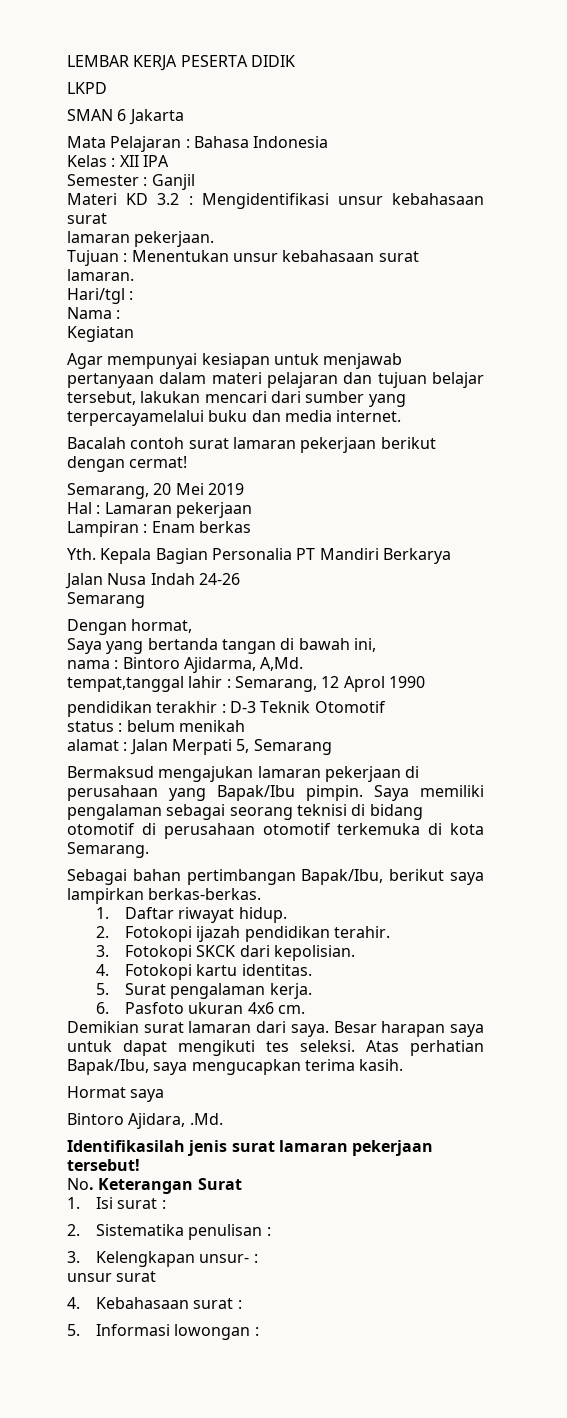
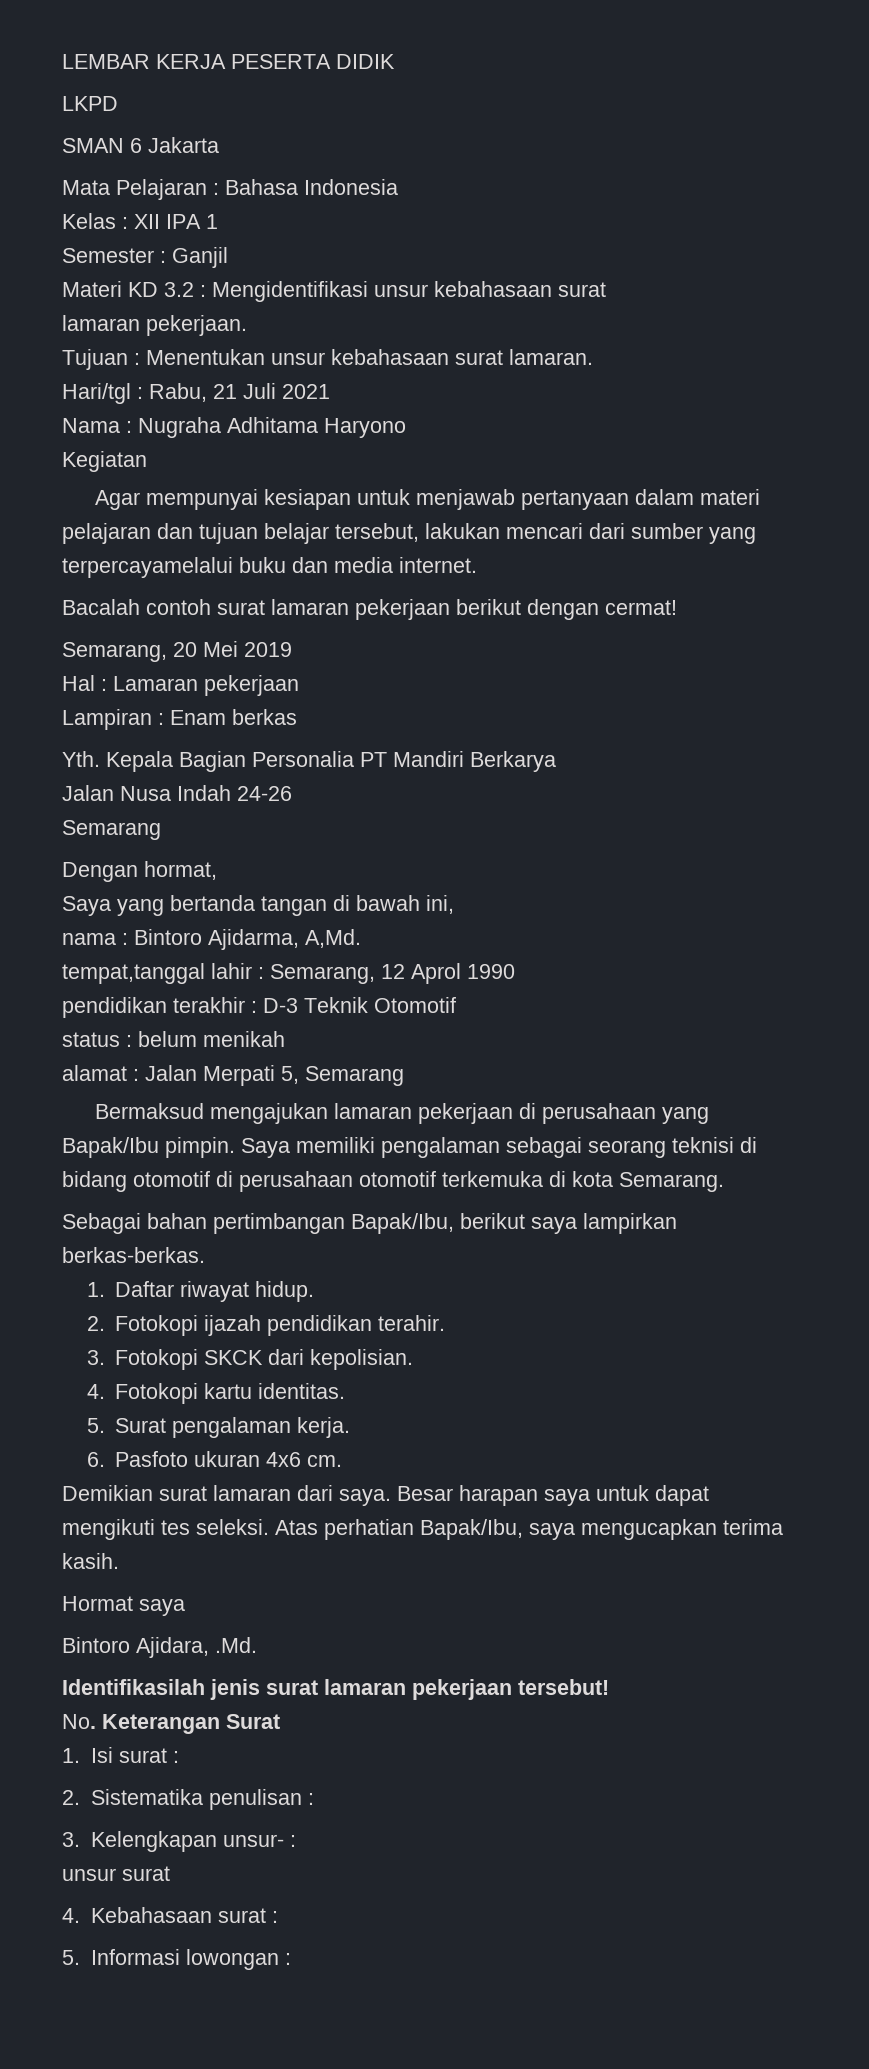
- Kelas : XII IPA
+ Kelas : XII IPA 1
- Hari/tgl :
+ Hari/tgl : Rabu, 21 Juli 2021
- Nama :
+ Nama : Nugraha Adhitama Haryono

